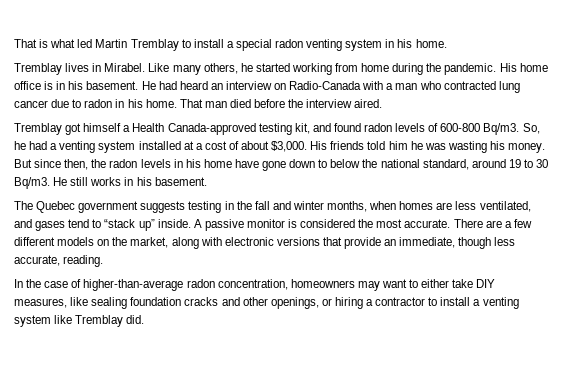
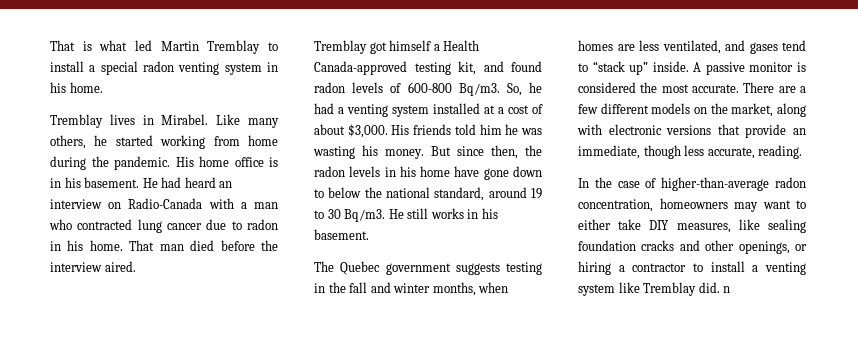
- In the case of higher-than-average radon concentration, homeowners may want to either take DIY measures, like sealing foundation cracks and other openings, or hiring a contractor to install a venting system like Tremblay did.
+ In the case of higher-than-average radon concentration, homeowners may want to either take DIY measures, like sealing foundation cracks and other openings, or hiring a contractor to install a venting system like Tremblay did. n

